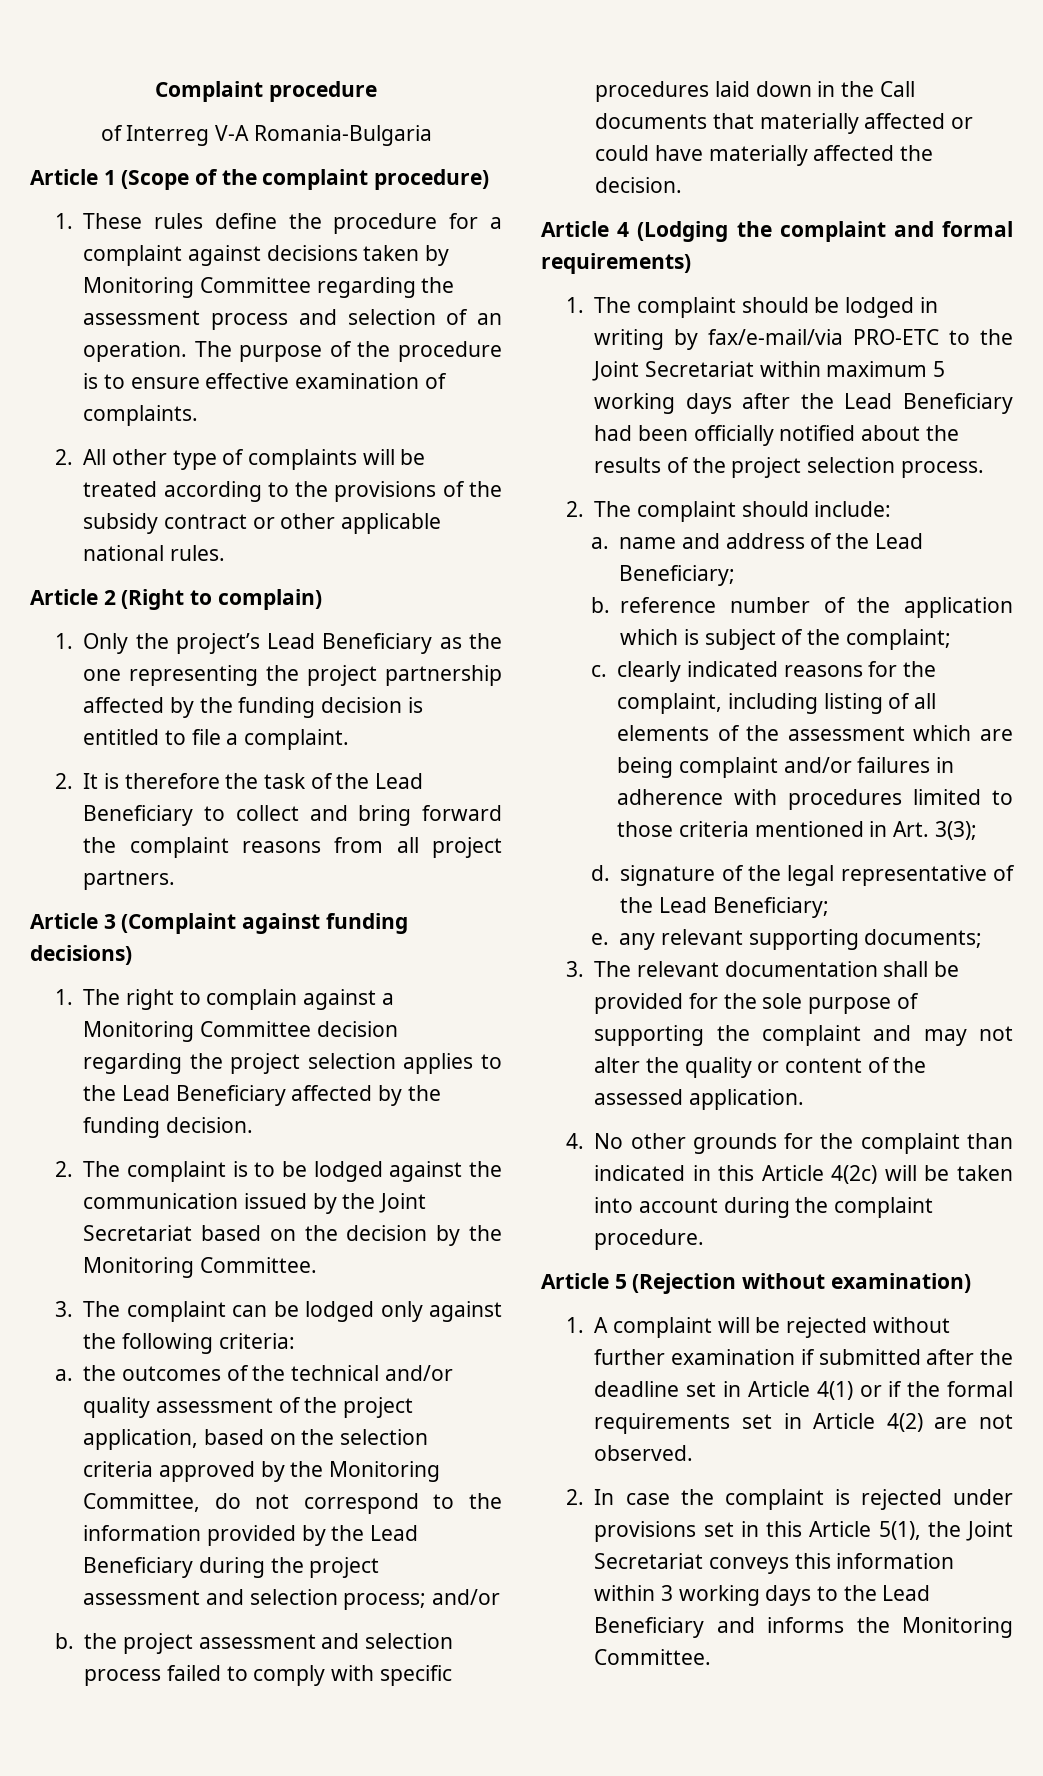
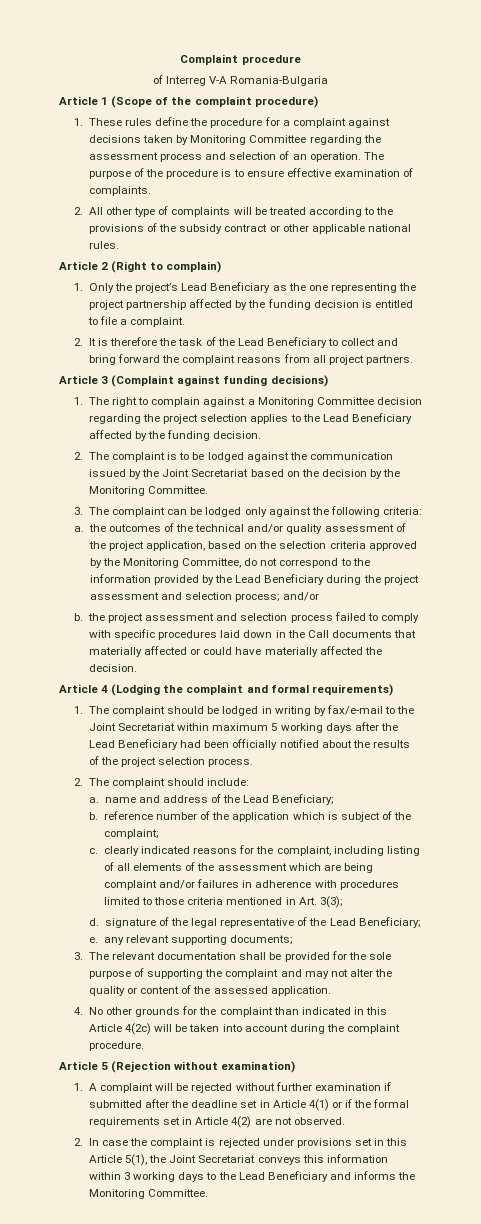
- 1. The complaint should be lodged in writing by fax/e-mail/via PRO-ETC to the Joint Secretariat within maximum 5 working days after the Lead Beneficiary had been officially notified about the results of the project selection process.
+ 1. The complaint should be lodged in writing by fax/e-mail to the Joint Secretariat within maximum 5 working days after the Lead Beneficiary had been officially notified about the results of the project selection process.

